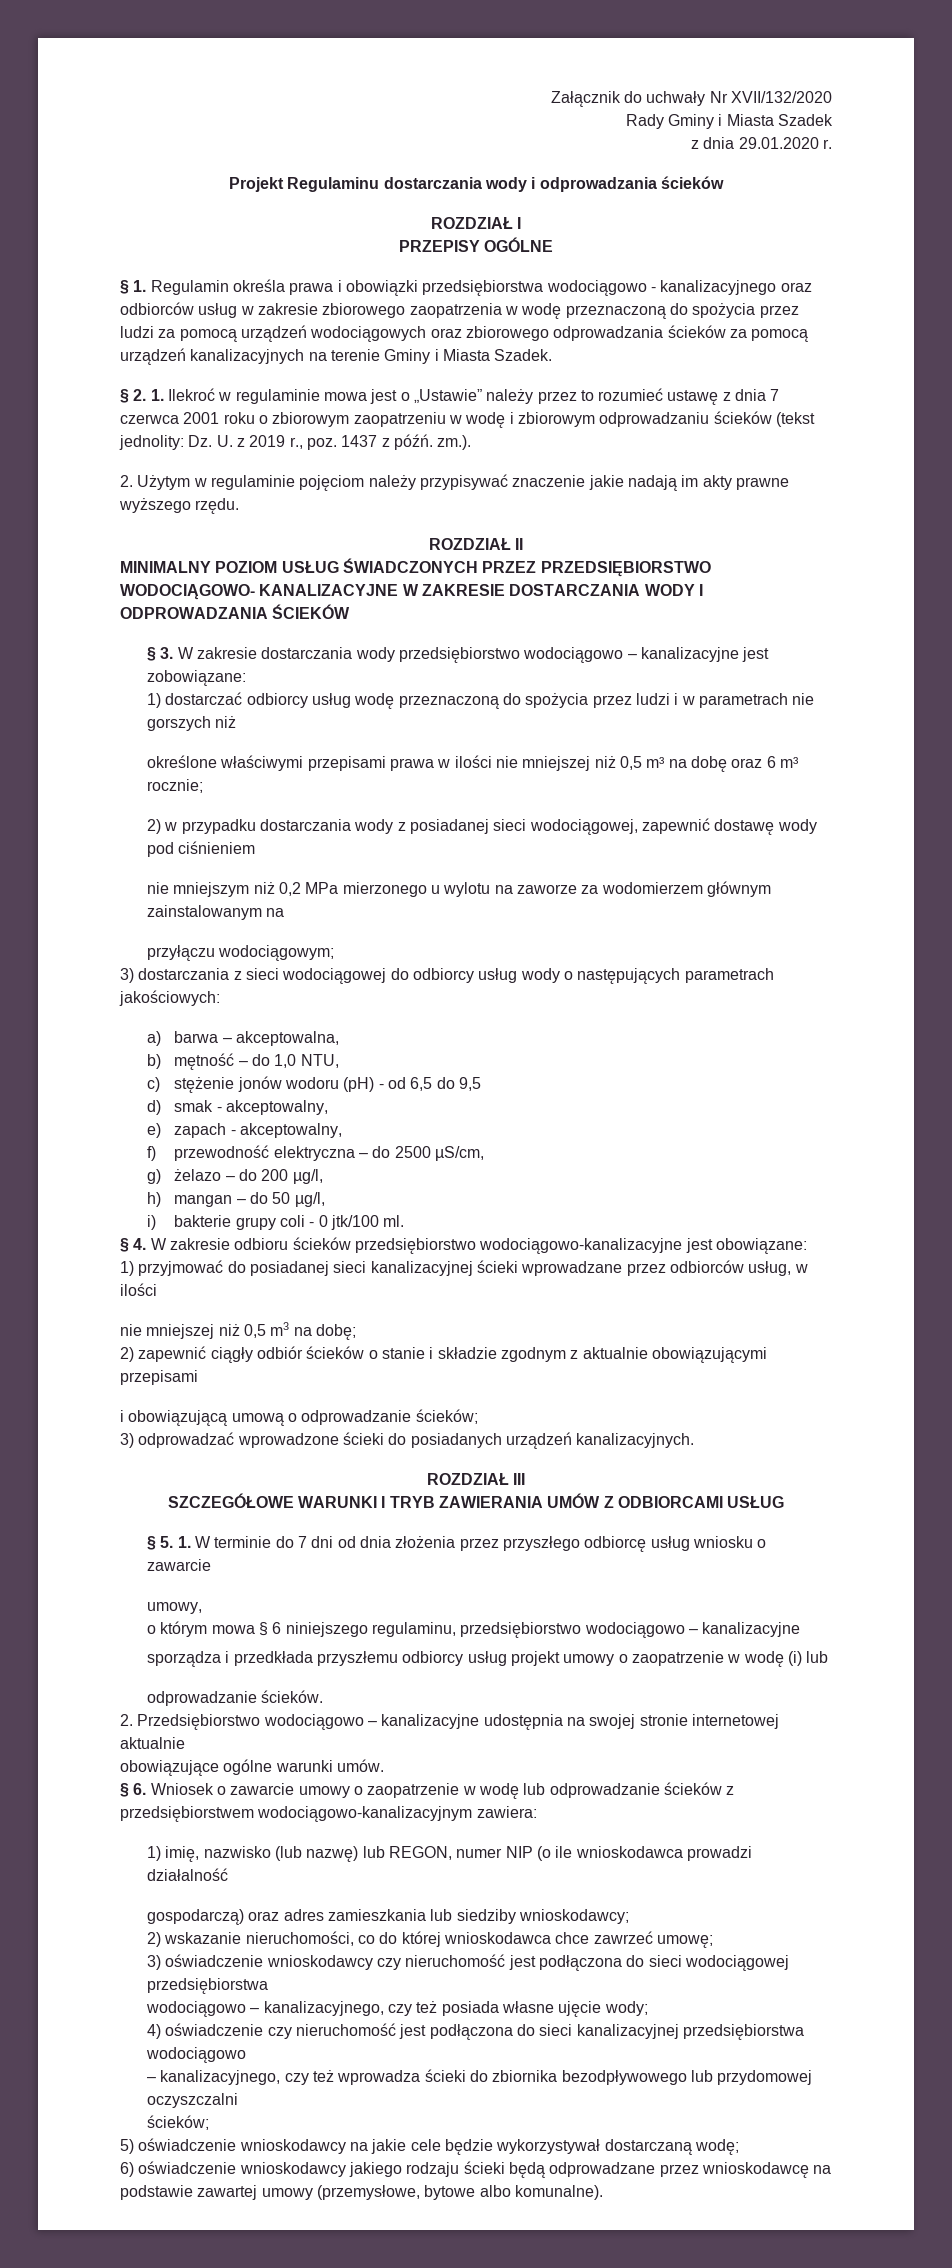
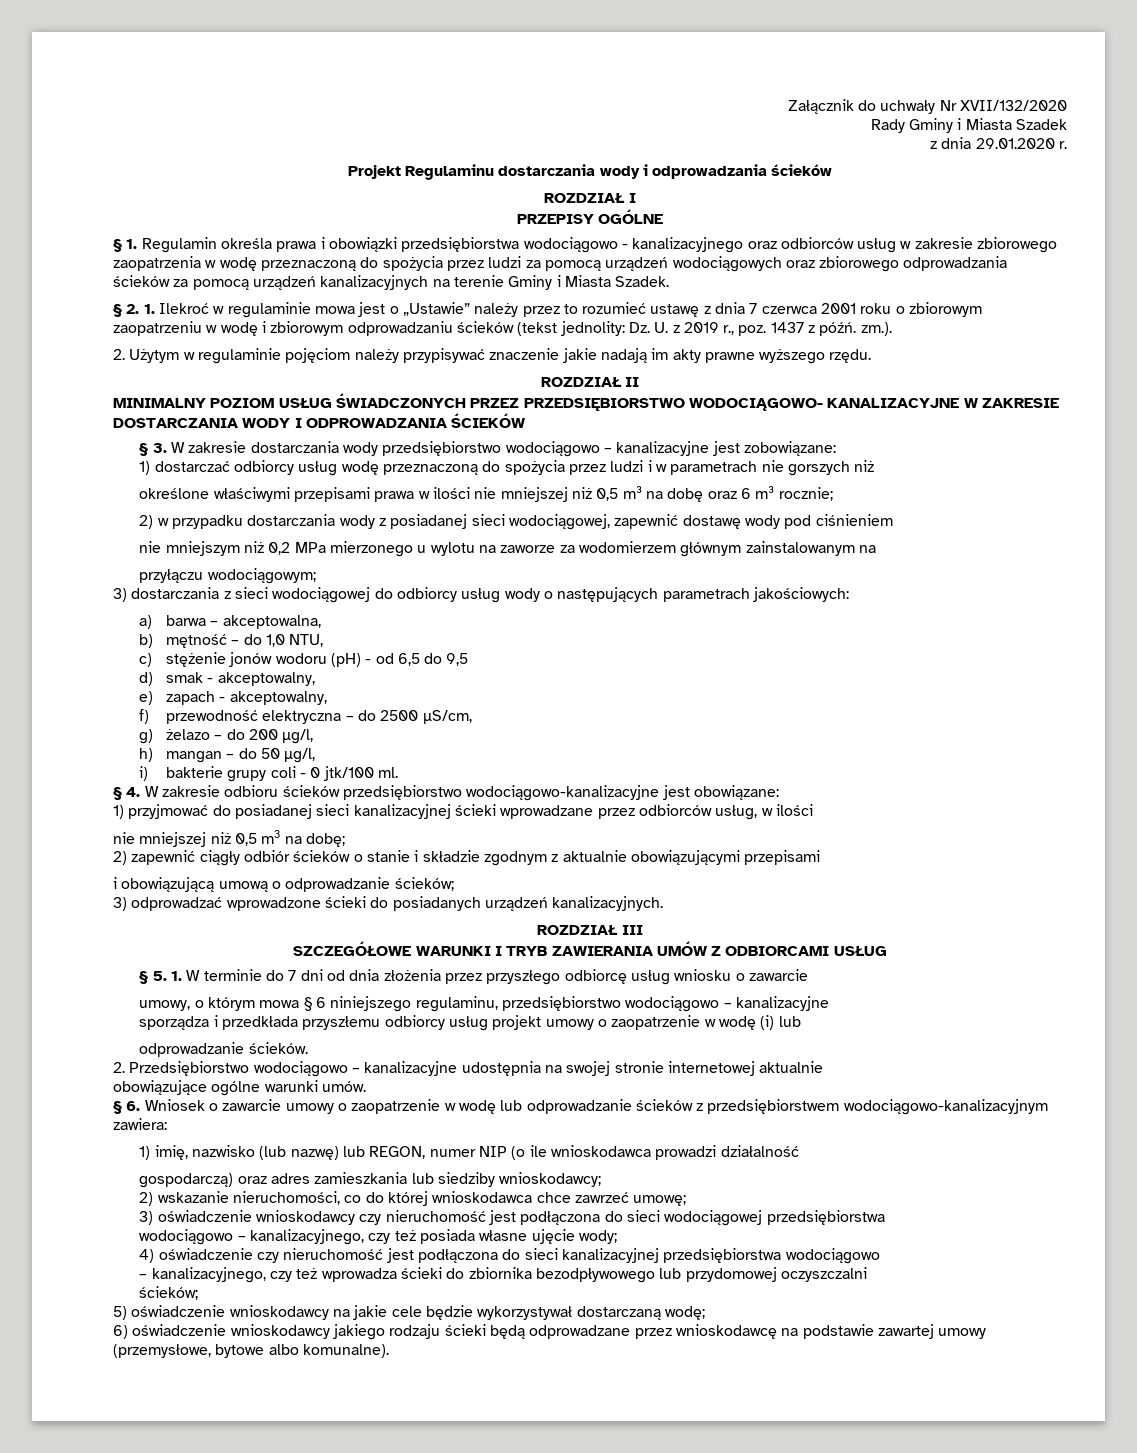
- umowy,
- o którym mowa § 6 niniejszego regulaminu, przedsiębiorstwo wodociągowo – kanalizacyjne
+ umowy, o którym mowa § 6 niniejszego regulaminu, przedsiębiorstwo wodociągowo – kanalizacyjne

